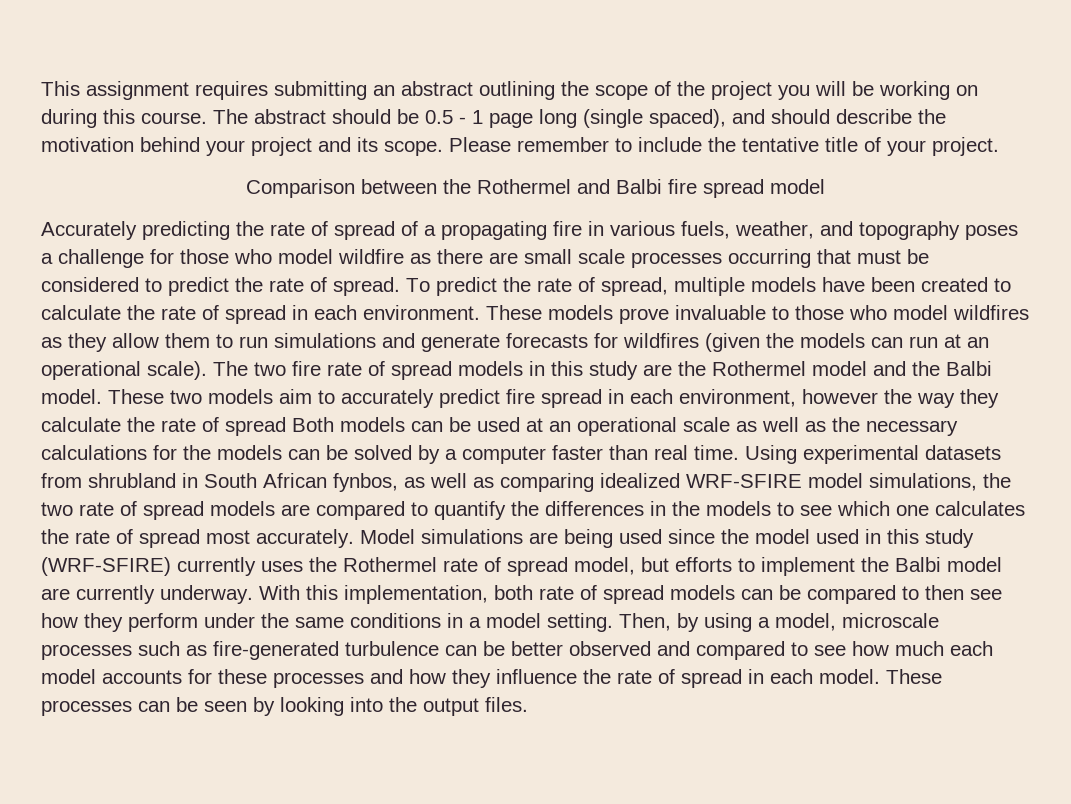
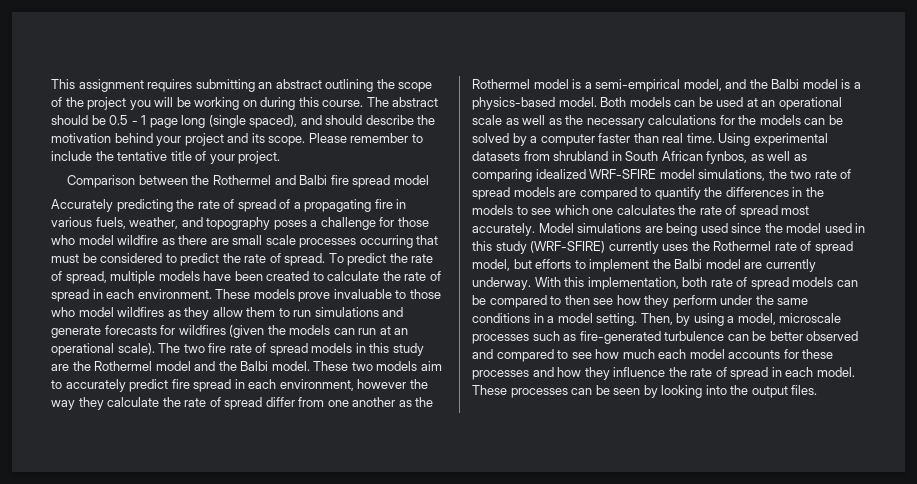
- These two models aim to accurately predict fire spread in each environment, however the way they calculate the rate of spread Both models can be used at an operational scale as well as the necessary calculations for the models can be solved by a computer faster than real time.
+ These two models aim to accurately predict fire spread in each environment, however the way they calculate the rate of spread differ from one another as the Rothermel model is a semi-empirical model, and the Balbi model is a physics-based model. Both models can be used at an operational scale as well as the necessary calculations for the models can be solved by a computer faster than real time.

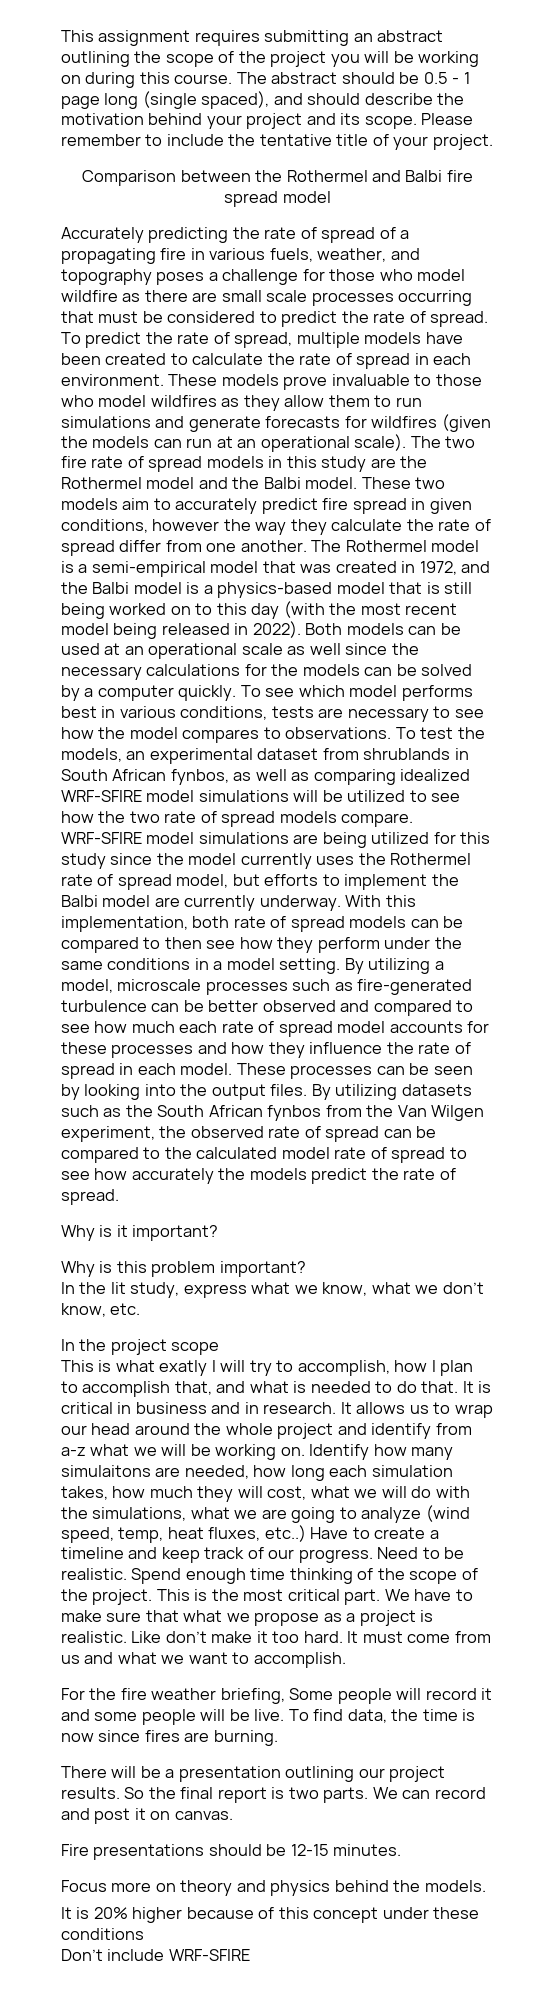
- These two models aim to accurately predict fire spread in each environment, however the way they calculate the rate of spread differ from one another as the Rothermel model is a semi-empirical model, and the Balbi model is a physics-based model.
+ These two models aim to accurately predict fire spread in given conditions, however the way they calculate the rate of spread differ from one another. The Rothermel model is a semi-empirical model that was created in 1972, and the Balbi model is a physics-based model that is still being worked on to this day (with the most recent model being released in 2022).
- Both models can be used at an operational scale as well as the necessary calculations for the models can be solved by a computer faster than real time. Using experimental datasets from shrubland in South African fynbos, as well as comparing idealized WRF-SFIRE model simulations, the two rate of spread models are compared to quantify the differences in the models to see which one calculates the rate of spread most accurately. Model simulations are being used since the model used in this study (WRF-SFIRE) currently uses the Rothermel rate of spread model, but efforts to implement the Balbi model are currently underway.
+ Both models can be used at an operational scale as well since the necessary calculations for the models can be solved by a computer quickly. To see which model performs best in various conditions, tests are necessary to see how the model compares to observations. To test the models, an experimental dataset from shrublands in South African fynbos, as well as comparing idealized WRF-SFIRE model simulations will be utilized to see how the two rate of spread models compare. WRF-SFIRE model simulations are being utilized for this study since the model currently uses the Rothermel rate of spread model, but efforts to implement the Balbi model are currently underway.
- Then, by using a model, microscale processes such as fire-generated turbulence can be better observed and compared to see how much each model accounts for these processes and how they influence the rate of spread in each model.
+ By utilizing a model, microscale processes such as fire-generated turbulence can be better observed and compared to see how much each rate of spread model accounts for these processes and how they influence the rate of spread in each model.
+ By utilizing datasets such as the South African fynbos from the Van Wilgen experiment, the observed rate of spread can be compared to the calculated model rate of spread to see how accurately the models predict the rate of spread.
+ Why is it important?
+ Why is this problem important?
+ In the lit study, express what we know, what we don’t know, etc.
+ In the project scope
+ This is what exatly I will try to accomplish, how I plan to accomplish that, and what is needed to do that. It is critical in business and in research. It allows us to wrap our head around the whole project and identify from a-z what we will be working on. Identify how many simulaitons are needed, how long each simulation takes, how much they will cost, what we will do with the simulations, what we are going to analyze (wind speed, temp, heat fluxes, etc..) Have to create a timeline and keep track of our progress. Need to be realistic. Spend enough time thinking of the scope of the project. This is the most critical part. We have to make sure that what we propose as a project is realistic. Like don’t make it too hard. It must come from us and what we want to accomplish.
+ For the fire weather briefing, Some people will record it and some people will be live. To find data, the time is now since fires are burning.
+ There will be a presentation outlining our project results. So the final report is two parts. We can record and post it on canvas.
+ Fire presentations should be 12-15 minutes.
+ Focus more on theory and physics behind the models.
+ It is 20% higher because of this concept under these conditions
+ Don’t include WRF-SFIRE

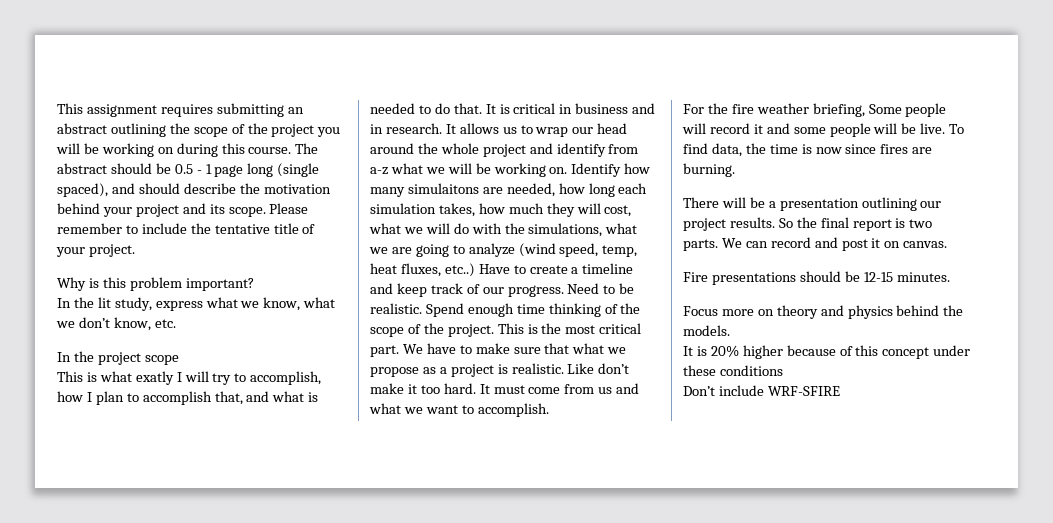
- Comparison between the Rothermel and Balbi fire spread model
- Accurately predicting the rate of spread of a propagating fire in various fuels, weather, and topography poses a challenge for those who model wildfire as there are small scale processes occurring that must be considered to predict the rate of spread. To predict the rate of spread, multiple models have been created to calculate the rate of spread in each environment. These models prove invaluable to those who model wildfires as they allow them to run simulations and generate forecasts for wildfires (given the models can run at an operational scale). The two fire rate of spread models in this study are the Rothermel model and the Balbi model. These two models aim to accurately predict fire spread in given conditions, however the way they calculate the rate of spread differ from one another. The Rothermel model is a semi-empirical model that was created in 1972, and the Balbi model is a physics-based model that is still being worked on to this day (with the most recent model being released in 2022). Both models can be used at an operational scale as well since the necessary calculations for the models can be solved by a computer quickly. To see which model performs best in various conditions, tests are necessary to see how the model compares to observations. To test the models, an experimental dataset from shrublands in South African fynbos, as well as comparing idealized WRF-SFIRE model simulations will be utilized to see how the two rate of spread models compare. WRF-SFIRE model simulations are being utilized for this study since the model currently uses the Rothermel rate of spread model, but efforts to implement the Balbi model are currently underway. With this implementation, both rate of spread models can be compared to then see how they perform under the same conditions in a model setting. By utilizing a model, microscale processes such as fire-generated turbulence can be better observed and compared to see how much each rate of spread model accounts for these processes and how they influence the rate of spread in each model. These processes can be seen by looking into the output files. By utilizing datasets such as the South African fynbos from the Van Wilgen experiment, the observed rate of spread can be compared to the calculated model rate of spread to see how accurately the models predict the rate of spread.
- Why is it important?

